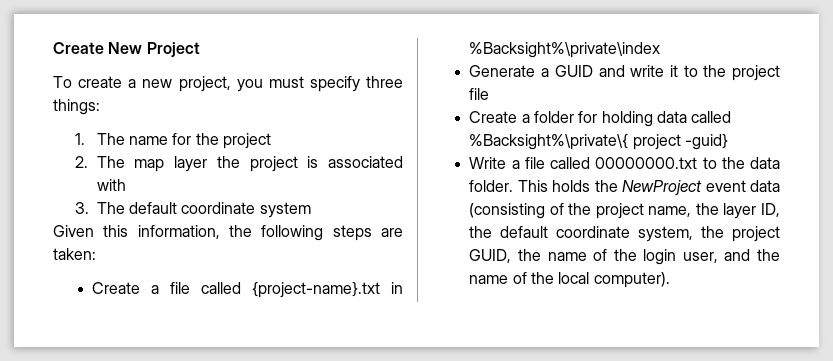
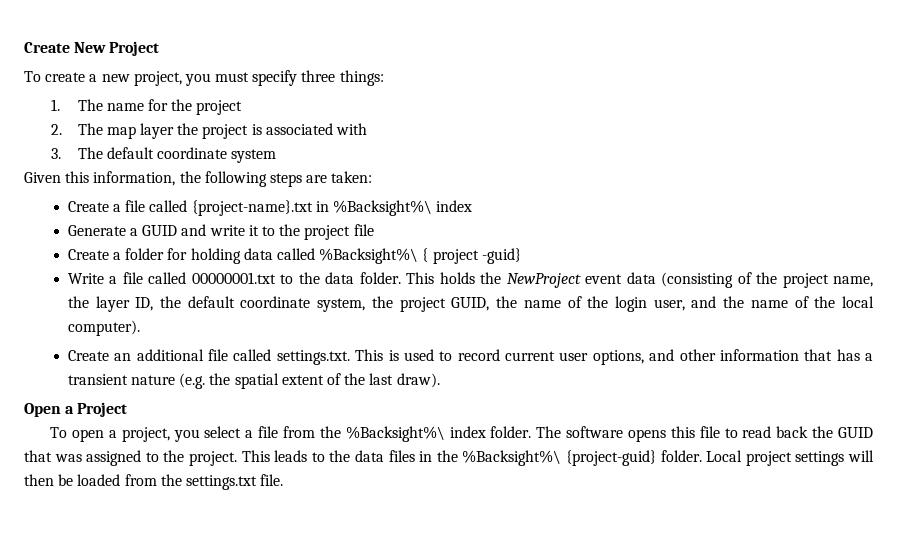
- Create a file called {project-name}.txt in %Backsight%\private\index
+ Create a file called {project-name}.txt in %Backsight%\ index
- Create a folder for holding data called %Backsight%\private\{ project -guid}
+ Create a folder for holding data called %Backsight%\ { project -guid}
- Write a file called 00000000.txt to the data folder.
+ Write a file called 00000001.txt to the data folder.
+ Create an additional file called settings.txt. This is used to record current user options, and other information that has a transient nature (e.g. the spatial extent of the last draw).
+ Open a Project
+ To open a project, you select a file from the %Backsight%\ index folder. The software opens this file to read back the GUID that was assigned to the project. This leads to the data files in the %Backsight%\ {project-guid} folder. Local project settings will then be loaded from the settings.txt file.

